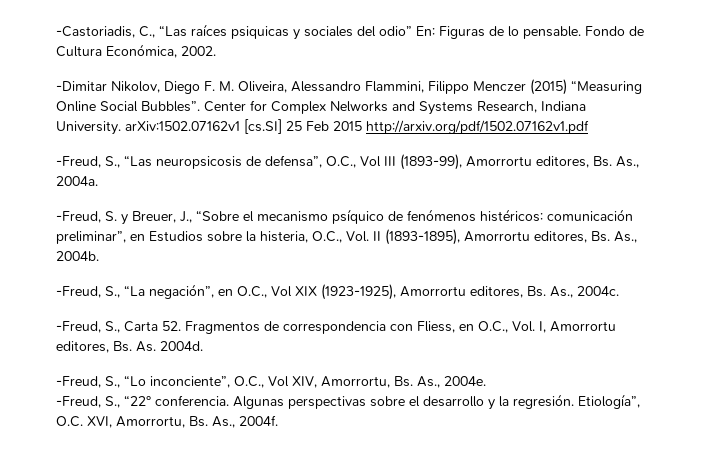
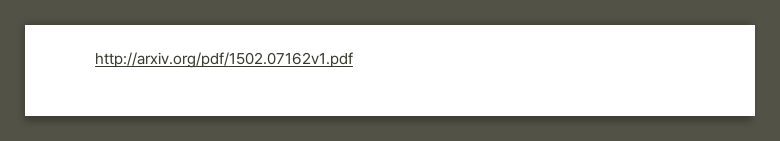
- -Castoriadis, C., “Las raíces psiquicas y sociales del odio” En: Figuras de lo pensable. Fondo de Cultura Económica, 2002.
- -Dimitar Nikolov, Diego F. M. Oliveira, Alessandro Flammini, Filippo Menczer (2015) “Measuring Online Social Bubbles”. Center for Complex Nelworks and Systems Research, Indiana University. arXiv:1502.07162v1 [cs.SI] 25 Feb 2015 http://arxiv.org/pdf/1502.07162v1.pdf
- -Freud, S., “Las neuropsicosis de defensa”, O.C., Vol III (1893-99), Amorrortu editores, Bs. As., 2004a.
- -Freud, S. y Breuer, J., “Sobre el mecanismo psíquico de fenómenos histéricos: comunicación preliminar”, en Estudios sobre la histeria, O.C., Vol. II (1893-1895), Amorrortu editores, Bs. As., 2004b.
- -Freud, S., “La negación”, en O.C., Vol XIX (1923-1925), Amorrortu editores, Bs. As., 2004c.
- -Freud, S., Carta 52. Fragmentos de correspondencia con Fliess, en O.C., Vol. I, Amorrortu editores, Bs. As. 2004d.
- -Freud, S., “Lo inconciente”, O.C., Vol XIV, Amorrortu, Bs. As., 2004e.
- -Freud, S., “22° conferencia. Algunas perspectivas sobre el desarrollo y la regresión. Etiología”, O.C. XVI, Amorrortu, Bs. As., 2004f.
+ http://arxiv.org/pdf/1502.07162v1.pdf

